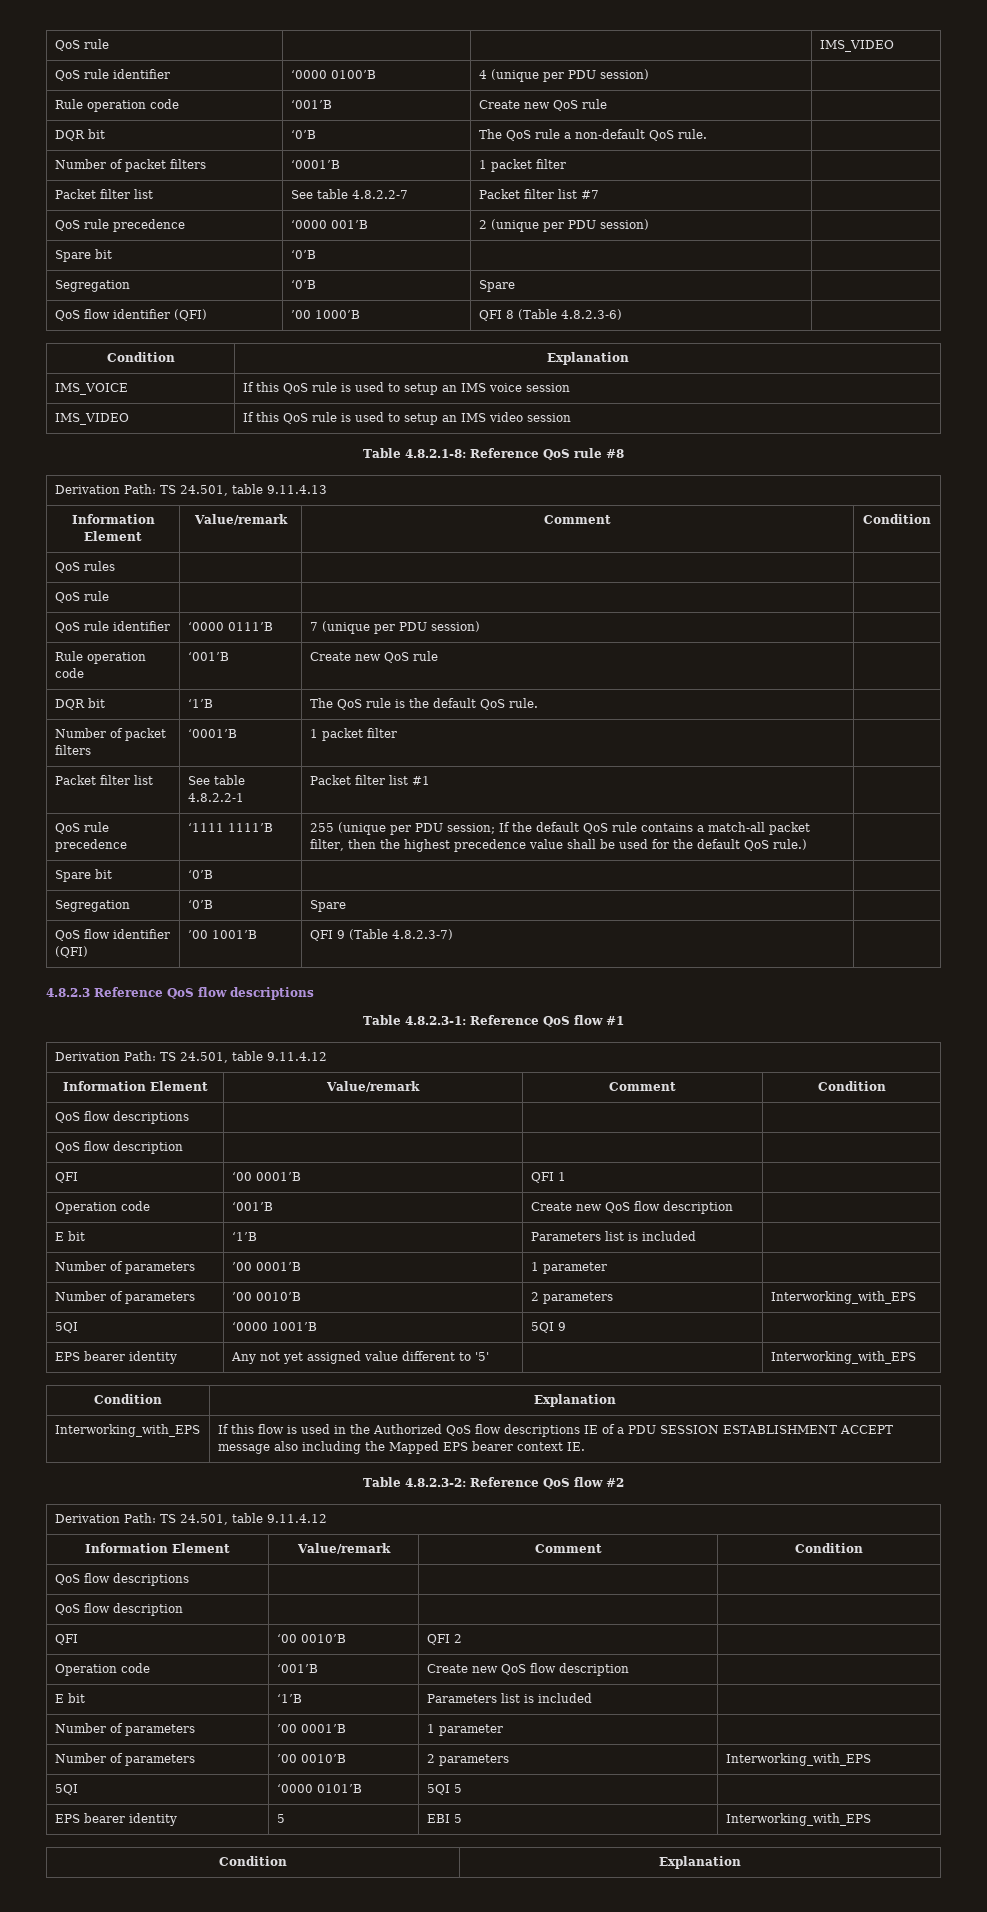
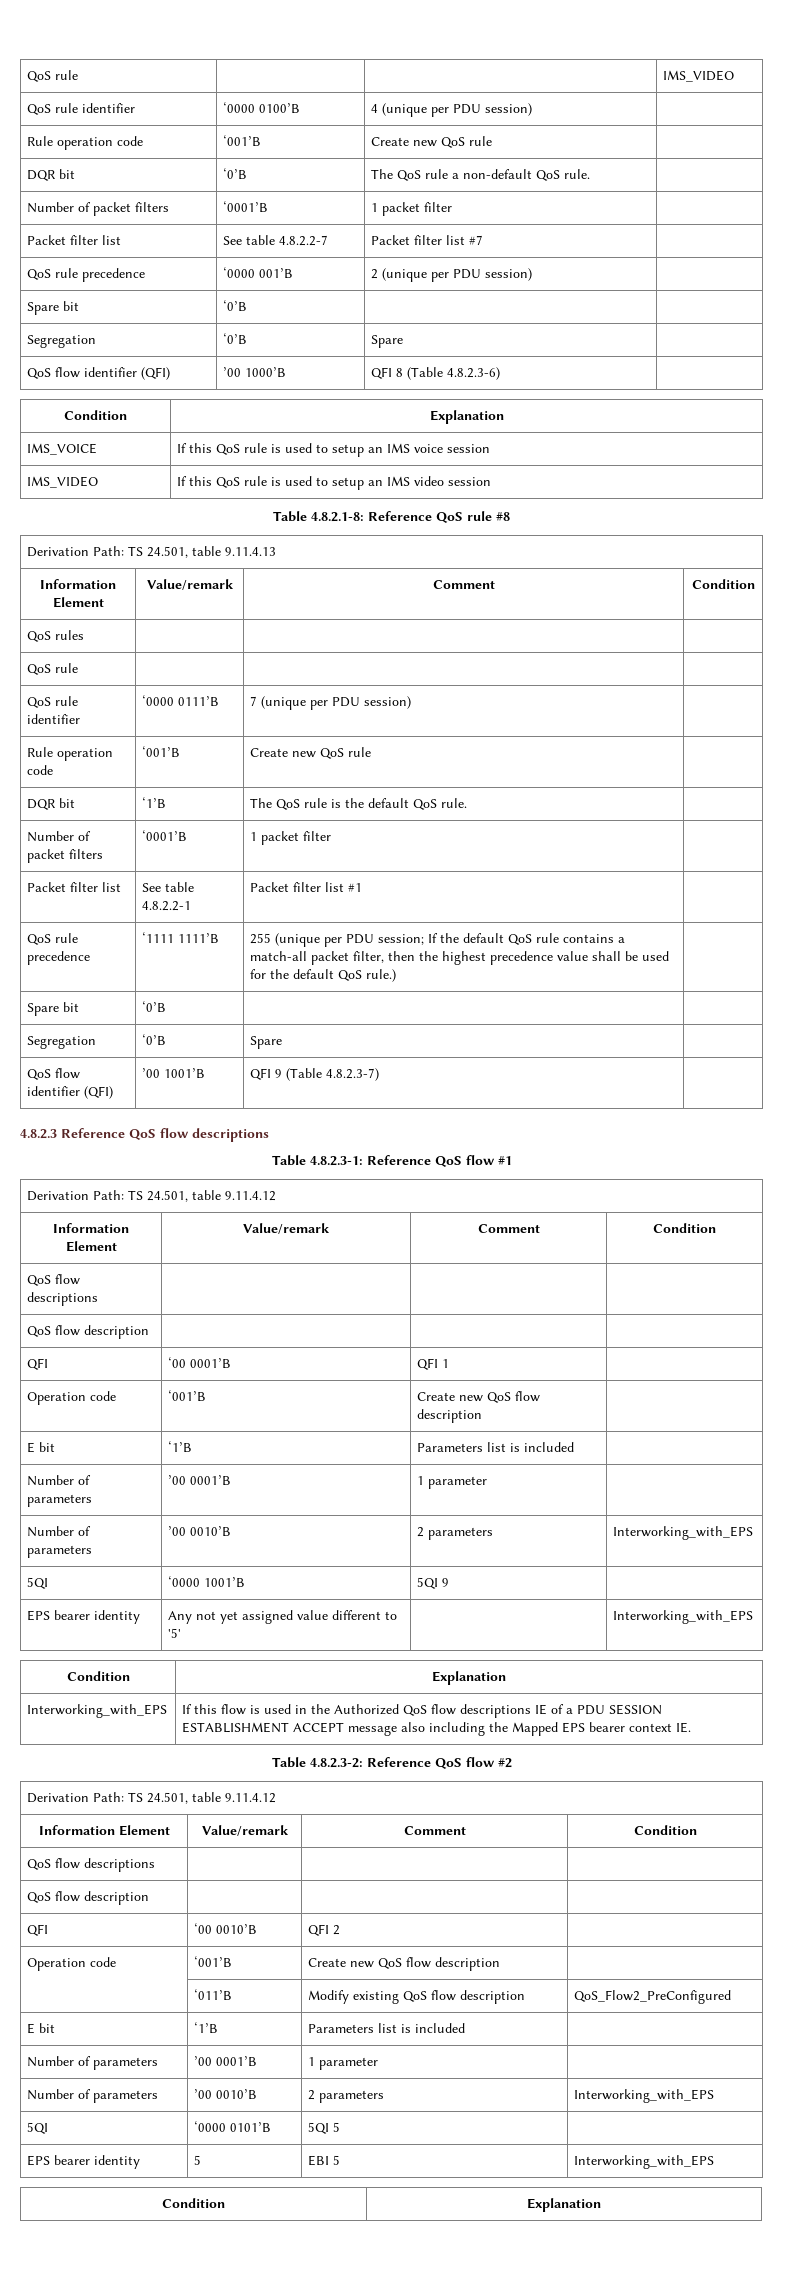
+ | ‘011’B | Modify existing QoS flow description | QoS_Flow2_PreConfigured

